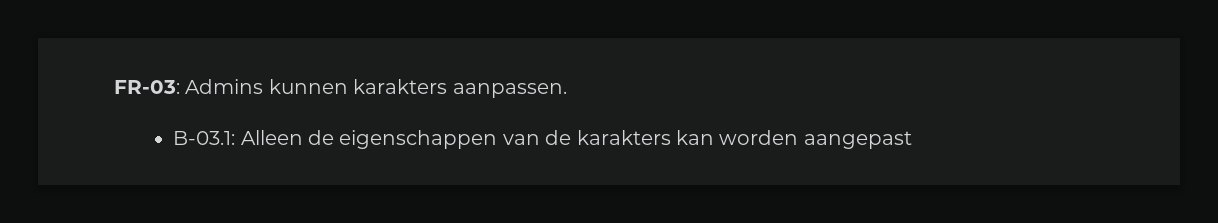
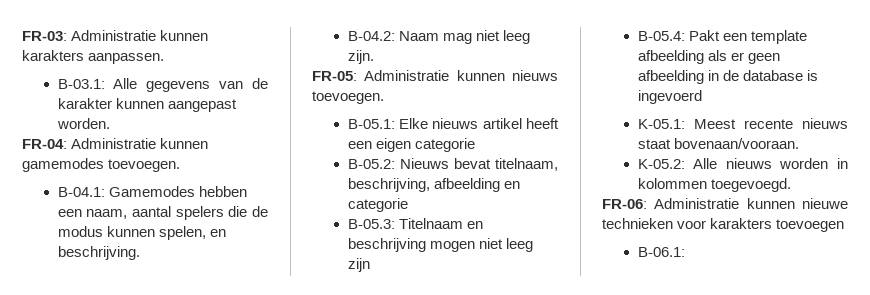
- FR-03: Admins kunnen karakters aanpassen.
+ FR-03: Administratie kunnen karakters aanpassen.
- B-03.1: Alleen de eigenschappen van de karakters kan worden aangepast
+ B-03.1: Alle gegevens van de karakter kunnen aangepast worden.
+ FR-04: Administratie kunnen gamemodes toevoegen.
+ B-04.1: Gamemodes hebben een naam, aantal spelers die de modus kunnen spelen, en beschrijving.
+ B-04.2: Naam mag niet leeg zijn.
+ FR-05: Administratie kunnen nieuws toevoegen.
+ B-05.1: Elke nieuws artikel heeft een eigen categorie
+ B-05.2: Nieuws bevat titelnaam, beschrijving, afbeelding en categorie
+ B-05.3: Titelnaam en beschrijving mogen niet leeg zijn
+ B-05.4: Pakt een template afbeelding als er geen afbeelding in de database is ingevoerd
+ K-05.1: Meest recente nieuws staat bovenaan/vooraan.
+ K-05.2: Alle nieuws worden in kolommen toegevoegd.
+ FR-06: Administratie kunnen nieuwe technieken voor karakters toevoegen
+ B-06.1:

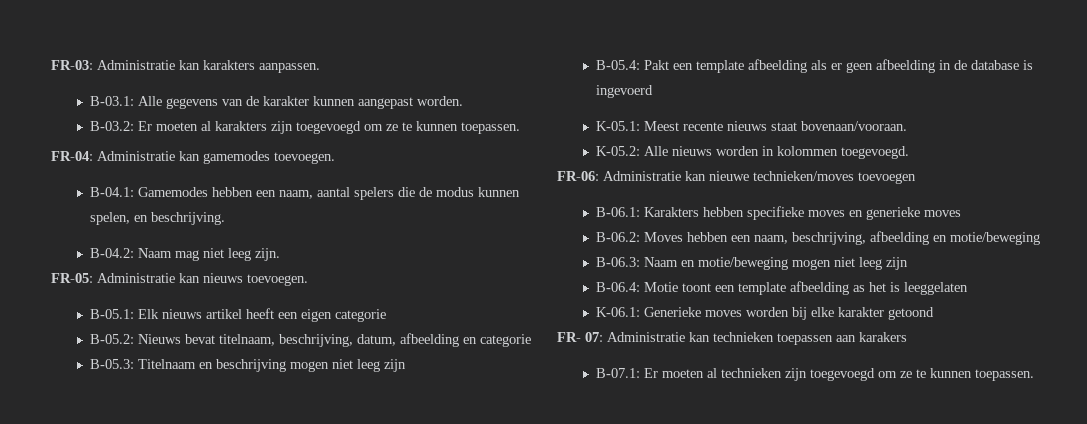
- FR-03: Administratie kunnen karakters aanpassen.
+ FR-03: Administratie kan karakters aanpassen.
+ B-03.2: Er moeten al karakters zijn toegevoegd om ze te kunnen toepassen.
- FR-04: Administratie kunnen gamemodes toevoegen.
+ FR-04: Administratie kan gamemodes toevoegen.
- FR-05: Administratie kunnen nieuws toevoegen.
+ FR-05: Administratie kan nieuws toevoegen.
- B-05.1: Elke nieuws artikel heeft een eigen categorie
+ B-05.1: Elk nieuws artikel heeft een eigen categorie
- B-05.2: Nieuws bevat titelnaam, beschrijving, afbeelding en categorie
+ B-05.2: Nieuws bevat titelnaam, beschrijving, datum, afbeelding en categorie
- FR-06: Administratie kunnen nieuwe technieken voor karakters toevoegen
- B-06.1:
+ FR-06: Administratie kan nieuwe technieken/moves toevoegen
+ B-06.1: Karakters hebben specifieke moves en generieke moves
+ B-06.2: Moves hebben een naam, beschrijving, afbeelding en motie/beweging
+ B-06.3: Naam en motie/beweging mogen niet leeg zijn
+ B-06.4: Motie toont een template afbeelding as het is leeggelaten
+ K-06.1: Generieke moves worden bij elke karakter getoond
+ FR- 07: Administratie kan technieken toepassen aan karakers
+ B-07.1: Er moeten al technieken zijn toegevoegd om ze te kunnen toepassen.

